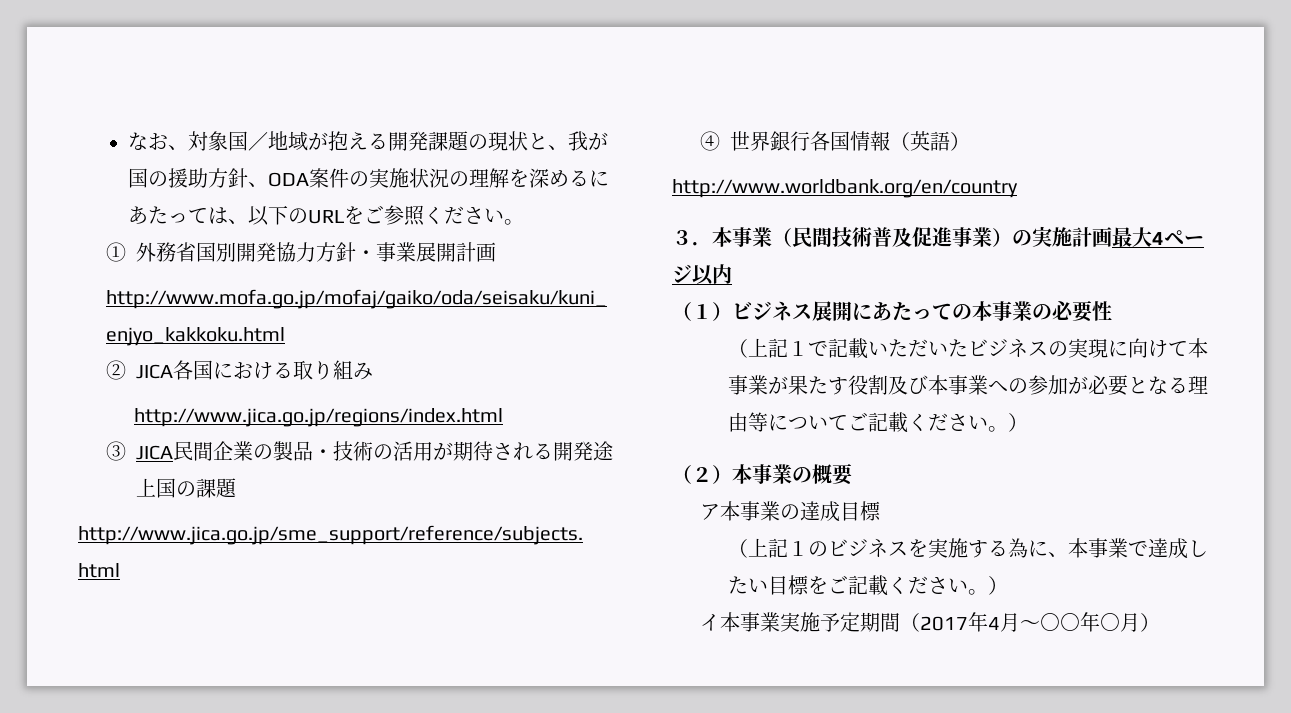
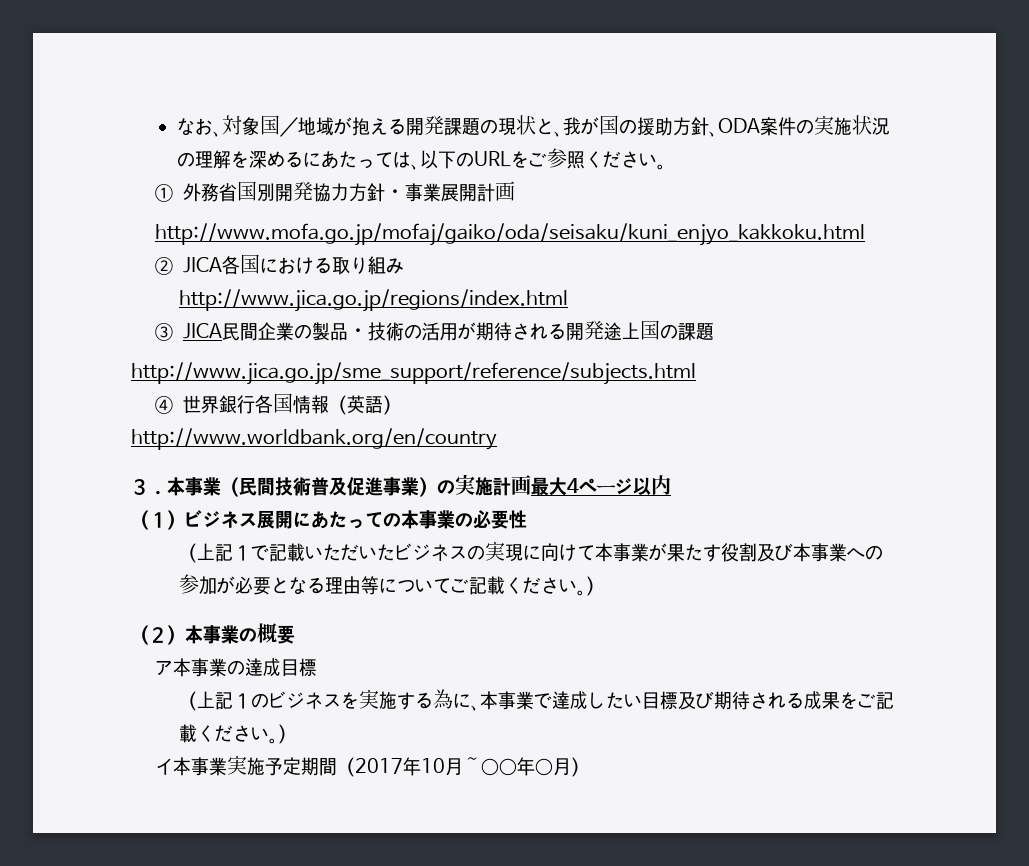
- （上記１のビジネスを実施する為に、本事業で達成したい目標をご記載ください。）
+ （上記１のビジネスを実施する為に、本事業で達成したい目標及び期待される成果をご記載ください。）
- イ本事業実施予定期間（2017年4月～○○年○月）
+ イ本事業実施予定期間（2017年10月～○○年○月）

